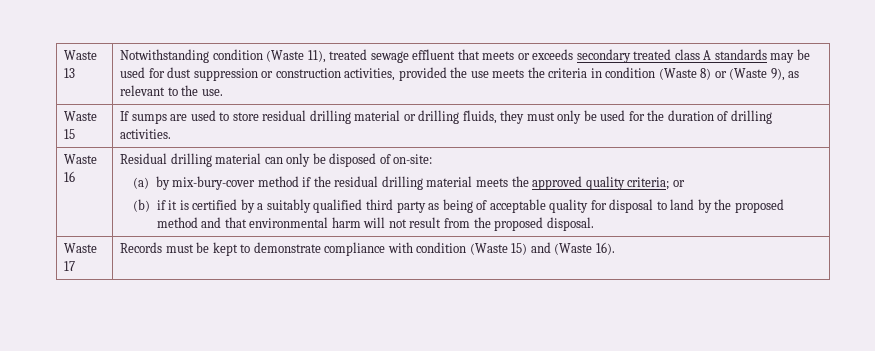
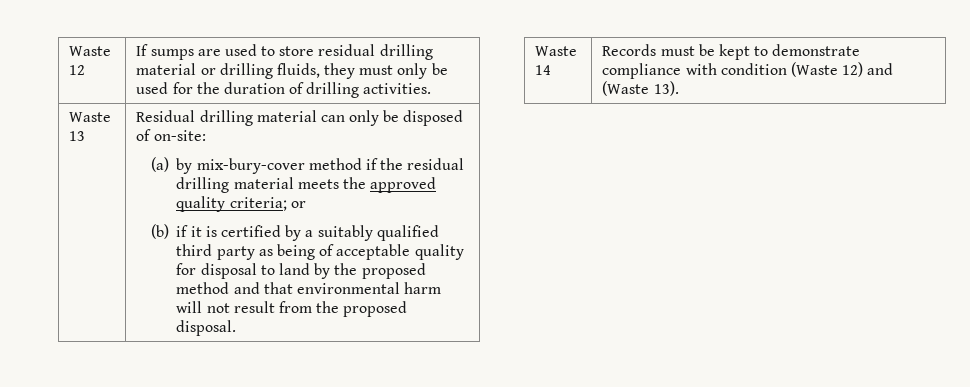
- Waste 13 | Notwithstanding condition (Waste 11), treated sewage effluent that meets or exceeds secondary treated class A standards may be used for dust suppression or construction activities, provided the use meets the criteria in condition (Waste 8) or (Waste 9), as relevant to the use.
- Waste 15 | If sumps are used to store residual drilling material or drilling fluids, they must only be used for the duration of drilling activities.
+ Waste 12 | If sumps are used to store residual drilling material or drilling fluids, they must only be used for the duration of drilling activities.
- Waste 16
+ Waste 13
- Waste 17 | Records must be kept to demonstrate compliance with condition (Waste 15) and (Waste 16).
+ Waste 14 | Records must be kept to demonstrate compliance with condition (Waste 12) and (Waste 13).

